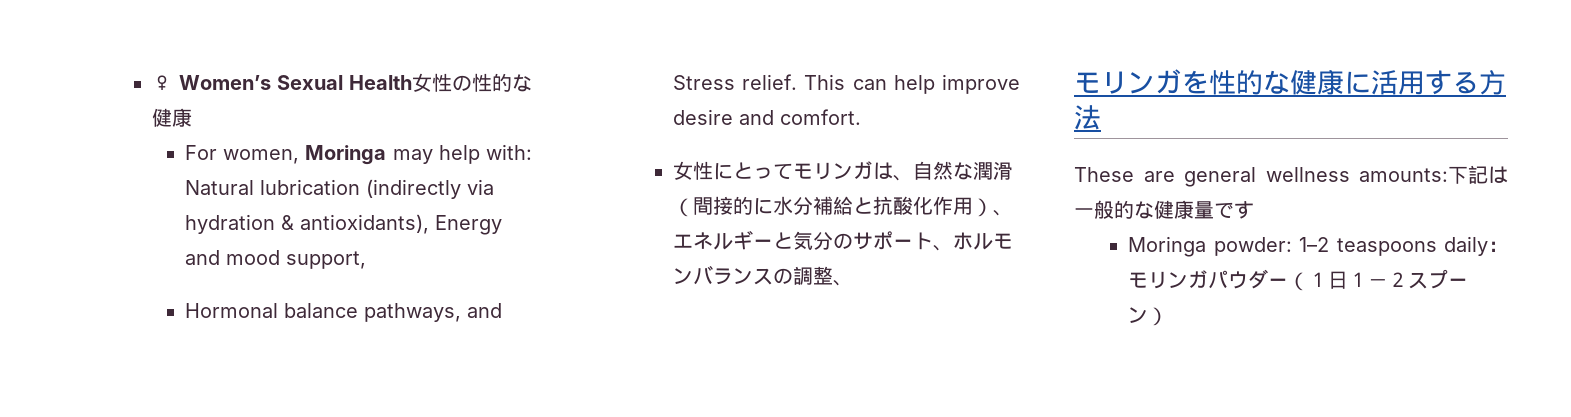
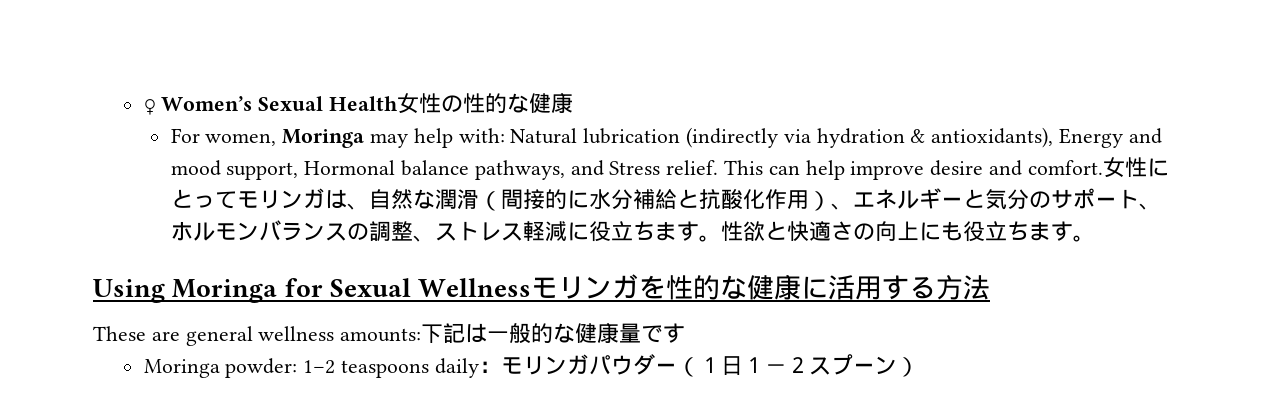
- For women, Moringa may help with: Natural lubrication (indirectly via hydration & antioxidants), Energy and mood support,
- Hormonal balance pathways, and Stress relief.
+ For women, Moringa may help with: Natural lubrication (indirectly via hydration & antioxidants), Energy and mood support, Hormonal balance pathways, and Stress relief.
- This can help improve desire and comfort.
- 女性にとってモリンガは、自然な潤滑（間接的に水分補給と抗酸化作用）、エネルギーと気分のサポート、ホルモンバランスの調整、
- モリンガを性的な健康に活用する方法
+ This can help improve desire and comfort.女性にとってモリンガは、自然な潤滑（間接的に水分補給と抗酸化作用）、エネルギーと気分のサポート、ホルモンバランスの調整、ストレス軽減に役立ちます。性欲と快適さの向上にも役立ちます。
+ Using Moringa for Sexual Wellnessモリンガを性的な健康に活用する方法

